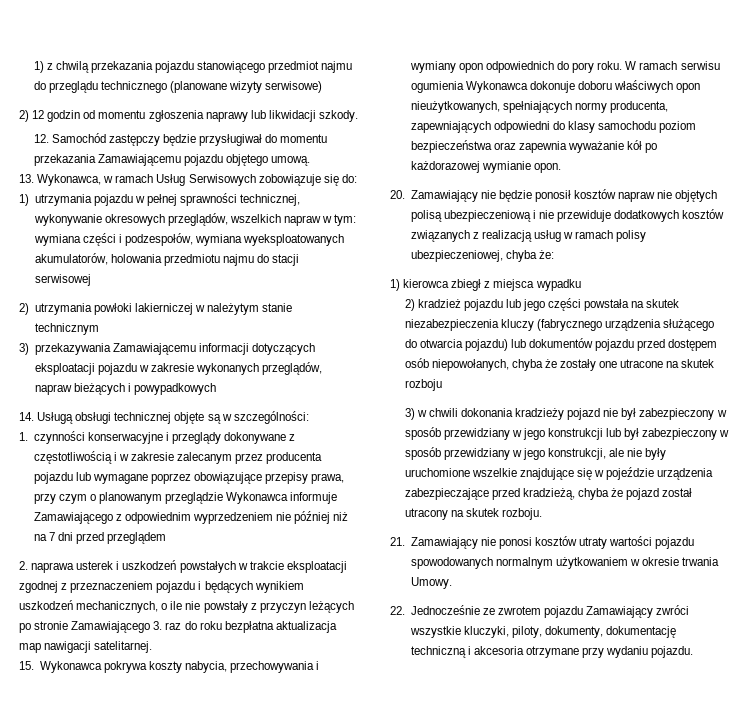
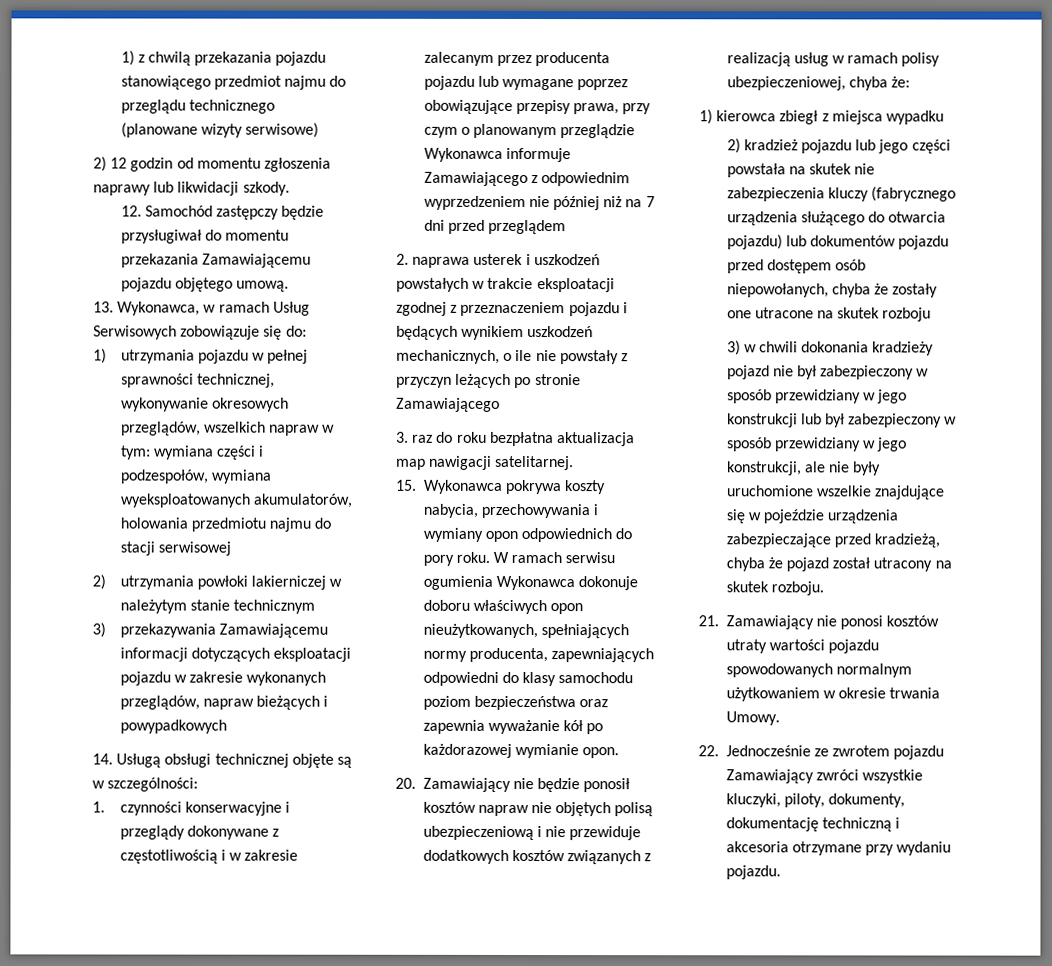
- 2. naprawa usterek i uszkodzeń powstałych w trakcie eksploatacji zgodnej z przeznaczeniem pojazdu i będących wynikiem uszkodzeń mechanicznych, o ile nie powstały z przyczyn leżących po stronie Zamawiającego 3. raz do roku bezpłatna aktualizacja map nawigacji satelitarnej.
+ 2. naprawa usterek i uszkodzeń powstałych w trakcie eksploatacji zgodnej z przeznaczeniem pojazdu i będących wynikiem uszkodzeń mechanicznych, o ile nie powstały z przyczyn leżących po stronie Zamawiającego
+ 3. raz do roku bezpłatna aktualizacja map nawigacji satelitarnej.
- 2) kradzież pojazdu lub jego części powstała na skutek niezabezpieczenia kluczy (fabrycznego urządzenia służącego do otwarcia pojazdu) lub dokumentów pojazdu przed dostępem osób niepowołanych, chyba że zostały one utracone na skutek rozboju
+ 2) kradzież pojazdu lub jego części powstała na skutek nie zabezpieczenia kluczy (fabrycznego urządzenia służącego do otwarcia pojazdu) lub dokumentów pojazdu przed dostępem osób niepowołanych, chyba że zostały one utracone na skutek rozboju

